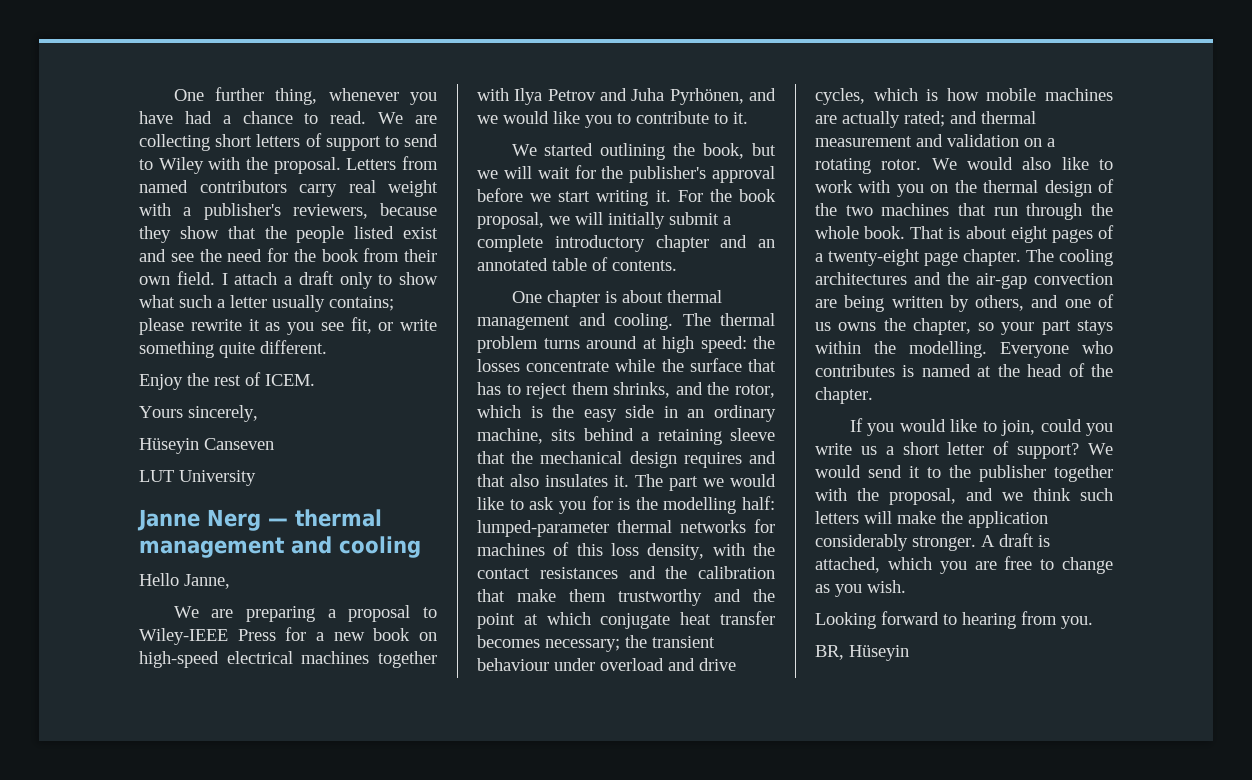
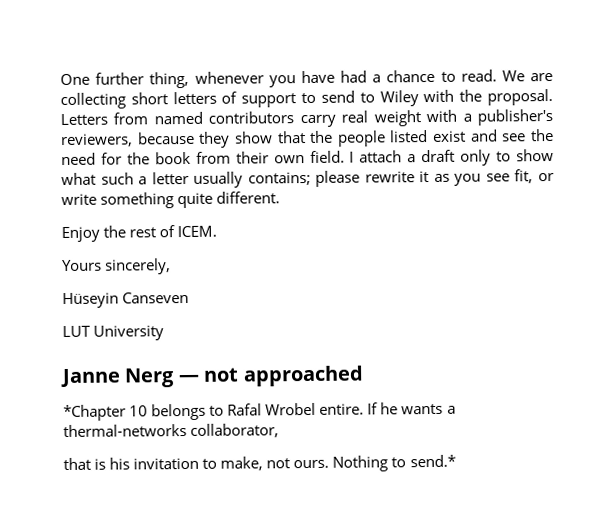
- Janne Nerg — thermal management and cooling
- Hello Janne,
- We are preparing a proposal to Wiley-IEEE Press for a new book on high-speed electrical machines together with Ilya Petrov and Juha Pyrhönen, and we would like you to contribute to it.
- We started outlining the book, but we will wait for the publisher's approval before we start writing it. For the book proposal, we will initially submit a complete introductory chapter and an annotated table of contents.
- One chapter is about thermal management and cooling. The thermal problem turns around at high speed: the losses concentrate while the surface that has to reject them shrinks, and the rotor, which is the easy side in an ordinary machine, sits behind a retaining sleeve that the mechanical design requires and that also insulates it. The part we would like to ask you for is the modelling half: lumped-parameter thermal networks for machines of this loss density, with the contact resistances and the calibration that make them trustworthy and the point at which conjugate heat transfer becomes necessary; the transient behaviour under overload and drive cycles, which is how mobile machines are actually rated; and thermal measurement and validation on a rotating rotor. We would also like to work with you on the thermal design of the two machines that run through the whole book. That is about eight pages of a twenty-eight page chapter. The cooling architectures and the air-gap convection are being written by others, and one of us owns the chapter, so your part stays within the modelling. Everyone who contributes is named at the head of the chapter.
- If you would like to join, could you write us a short letter of support? We would send it to the publisher together with the proposal, and we think such letters will make the application considerably stronger. A draft is attached, which you are free to change as you wish.
- Looking forward to hearing from you.
- BR, Hüseyin
+ Janne Nerg — not approached
+ *Chapter 10 belongs to Rafal Wrobel entire. If he wants a thermal-networks collaborator,
+ that is his invitation to make, not ours. Nothing to send.*

